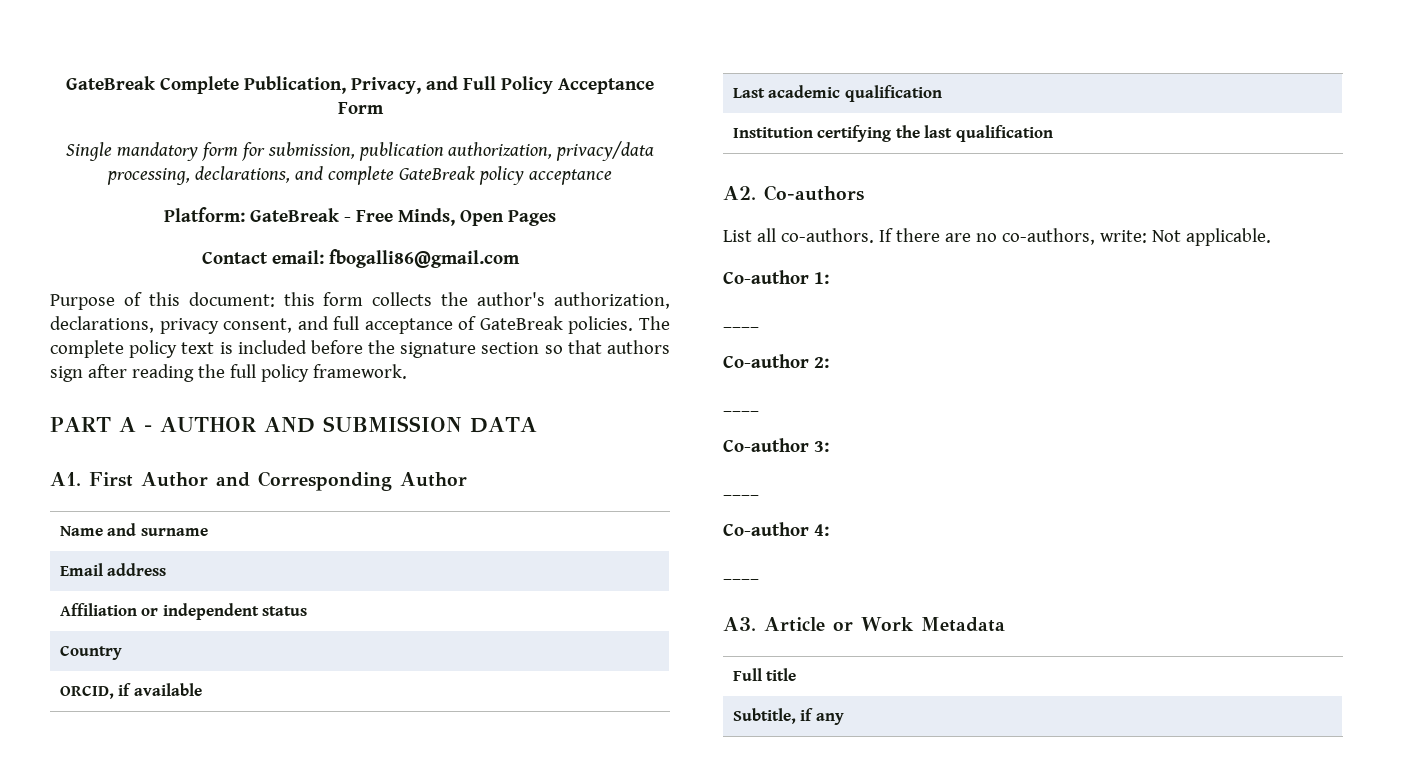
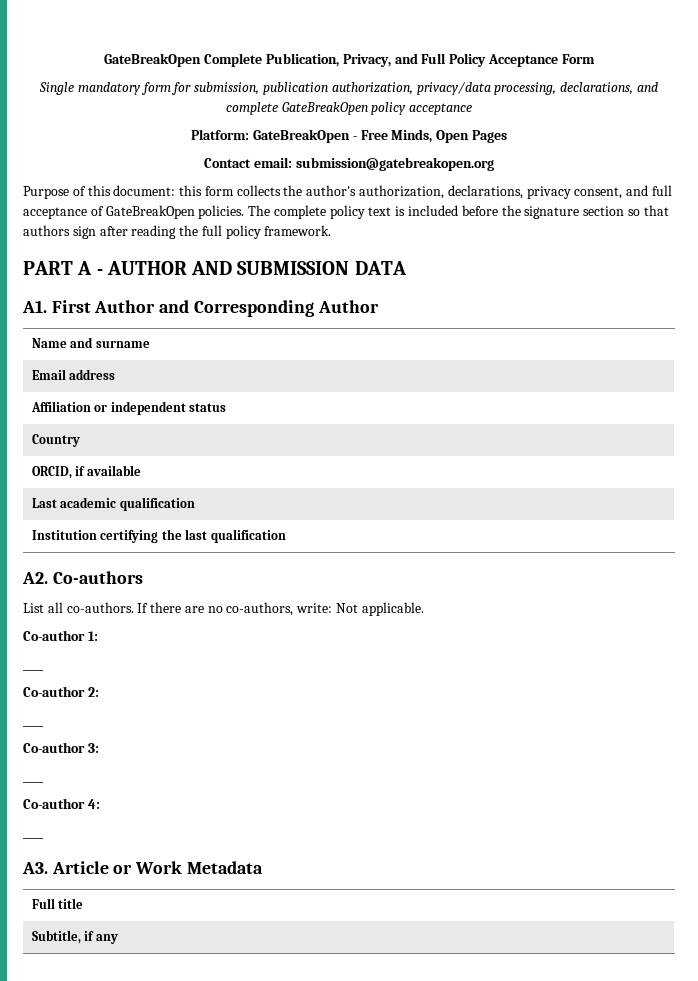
- GateBreak Complete Publication, Privacy, and Full Policy Acceptance Form
+ GateBreakOpen Complete Publication, Privacy, and Full Policy Acceptance Form
- Single mandatory form for submission, publication authorization, privacy/data processing, declarations, and complete GateBreak policy acceptance
+ Single mandatory form for submission, publication authorization, privacy/data processing, declarations, and complete GateBreakOpen policy acceptance
- Platform: GateBreak - Free Minds, Open Pages
+ Platform: GateBreakOpen - Free Minds, Open Pages
- Contact email: fbogalli86@gmail.com
+ Contact email: submission@gatebreakopen.org
- Purpose of this document: this form collects the author's authorization, declarations, privacy consent, and full acceptance of GateBreak policies.
+ Purpose of this document: this form collects the author's authorization, declarations, privacy consent, and full acceptance of GateBreakOpen policies.

